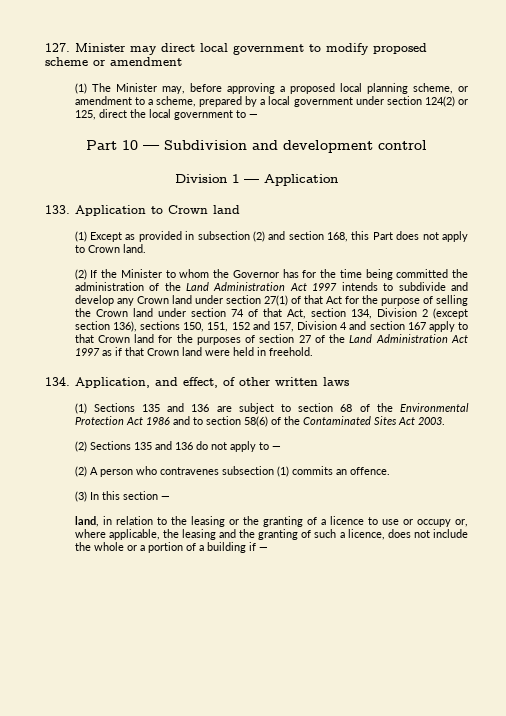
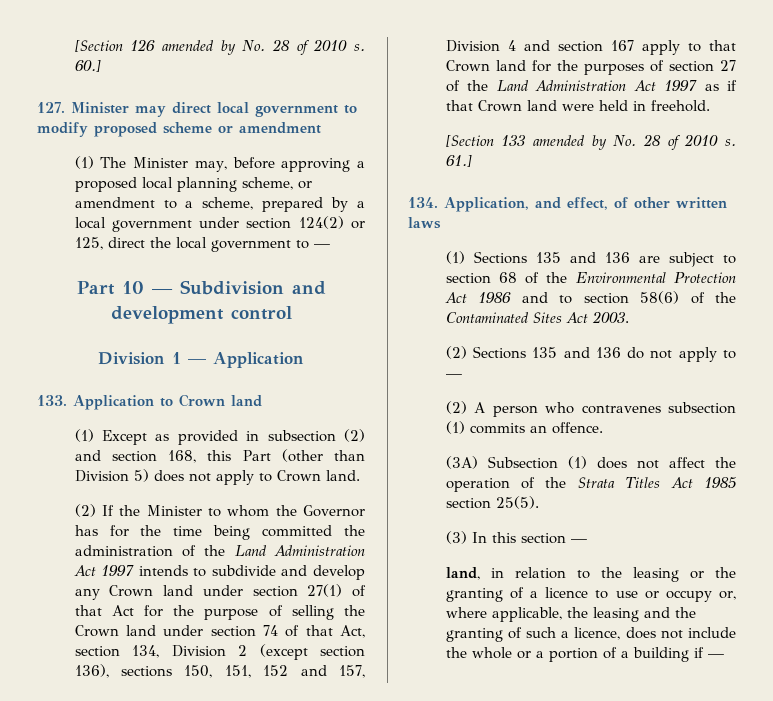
+ [Section 126 amended by No. 28 of 2010 s. 60.]
- (1) Except as provided in subsection (2) and section 168, this Part does not apply to Crown land.
+ (1) Except as provided in subsection (2) and section 168, this Part (other than Division 5) does not apply to Crown land.
+ [Section 133 amended by No. 28 of 2010 s. 61.]
+ (3A) Subsection (1) does not affect the operation of the Strata Titles Act 1985 section 25(5).

